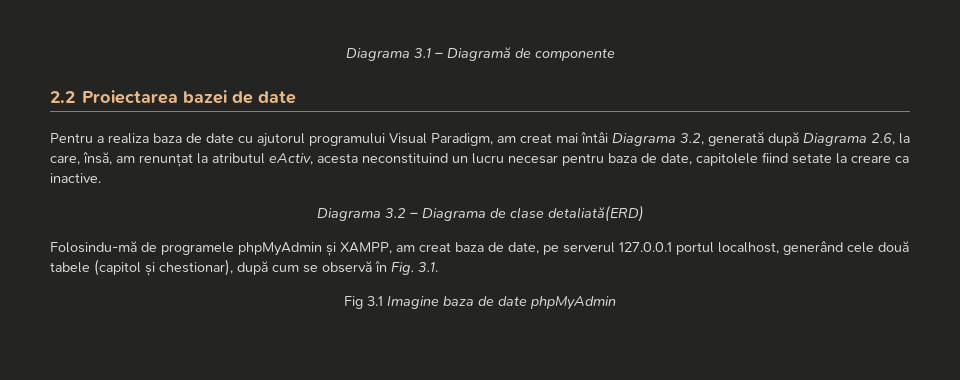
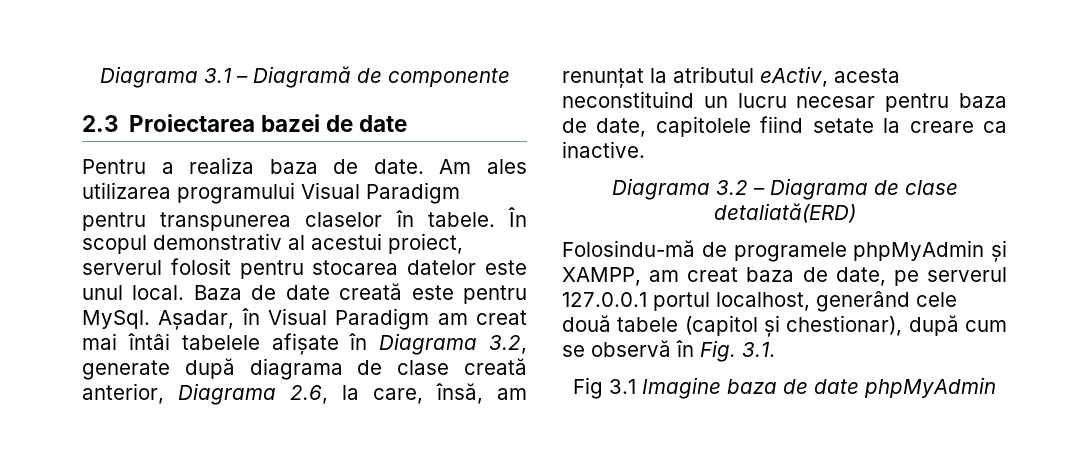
- 2.2 Proiectarea bazei de date
+ 2.3 Proiectarea bazei de date
- Pentru a realiza baza de date cu ajutorul programului Visual Paradigm, am creat mai întâi Diagrama 3.2, generată după Diagrama 2.6, la care, însă, am renunțat la atributul eActiv, acesta neconstituind un lucru necesar pentru baza de date, capitolele fiind setate la creare ca inactive.
+ Pentru a realiza baza de date. Am ales utilizarea programului Visual Paradigm pentru transpunerea claselor în tabele. În scopul demonstrativ al acestui proiect, serverul folosit pentru stocarea datelor este unul local. Baza de date creată este pentru MySql. Așadar, în Visual Paradigm am creat mai întâi tabelele afișate în Diagrama 3.2, generate după diagrama de clase creată anterior, Diagrama 2.6, la care, însă, am renunțat la atributul eActiv, acesta neconstituind un lucru necesar pentru baza de date, capitolele fiind setate la creare ca inactive.

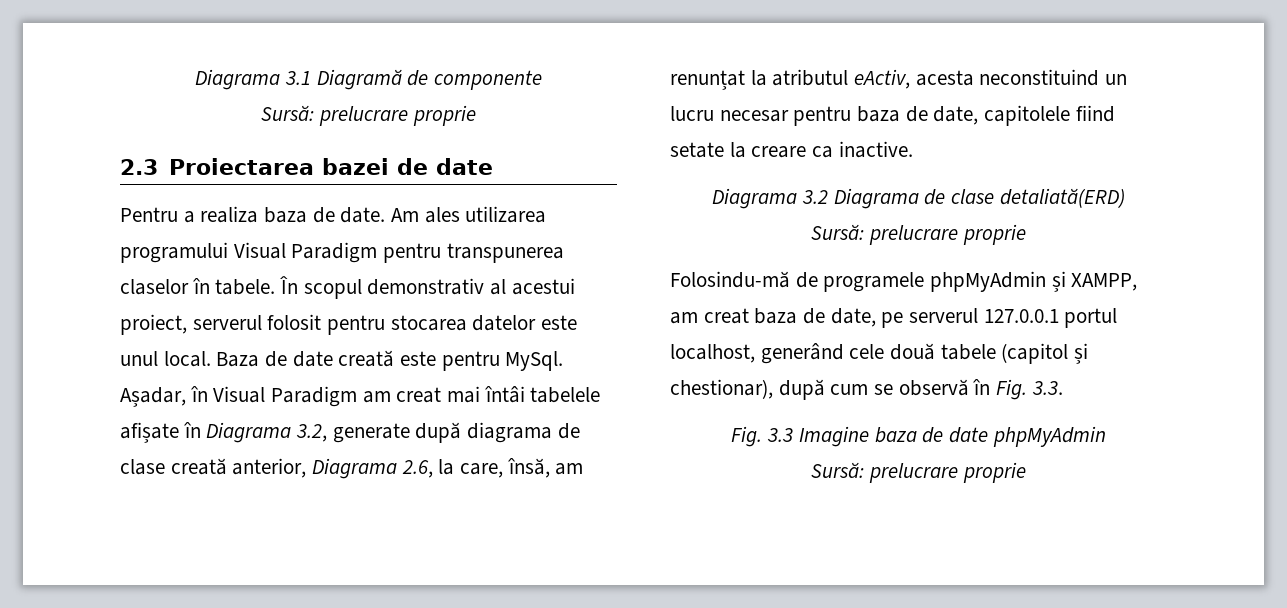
- Diagrama 3.1 – Diagramă de componente
+ Diagrama 3.1 Diagramă de componente
+ Sursă: prelucrare proprie
- Diagrama 3.2 – Diagrama de clase detaliată(ERD)
+ Diagrama 3.2 Diagrama de clase detaliată(ERD)
+ Sursă: prelucrare proprie
- Folosindu-mă de programele phpMyAdmin și XAMPP, am creat baza de date, pe serverul 127.0.0.1 portul localhost, generând cele două tabele (capitol și chestionar), după cum se observă în Fig. 3.1.
- Fig 3.1 Imagine baza de date phpMyAdmin
+ Folosindu-mă de programele phpMyAdmin și XAMPP, am creat baza de date, pe serverul 127.0.0.1 portul localhost, generând cele două tabele (capitol și chestionar), după cum se observă în Fig. 3.3.
+ Fig. 3.3 Imagine baza de date phpMyAdmin
+ Sursă: prelucrare proprie

